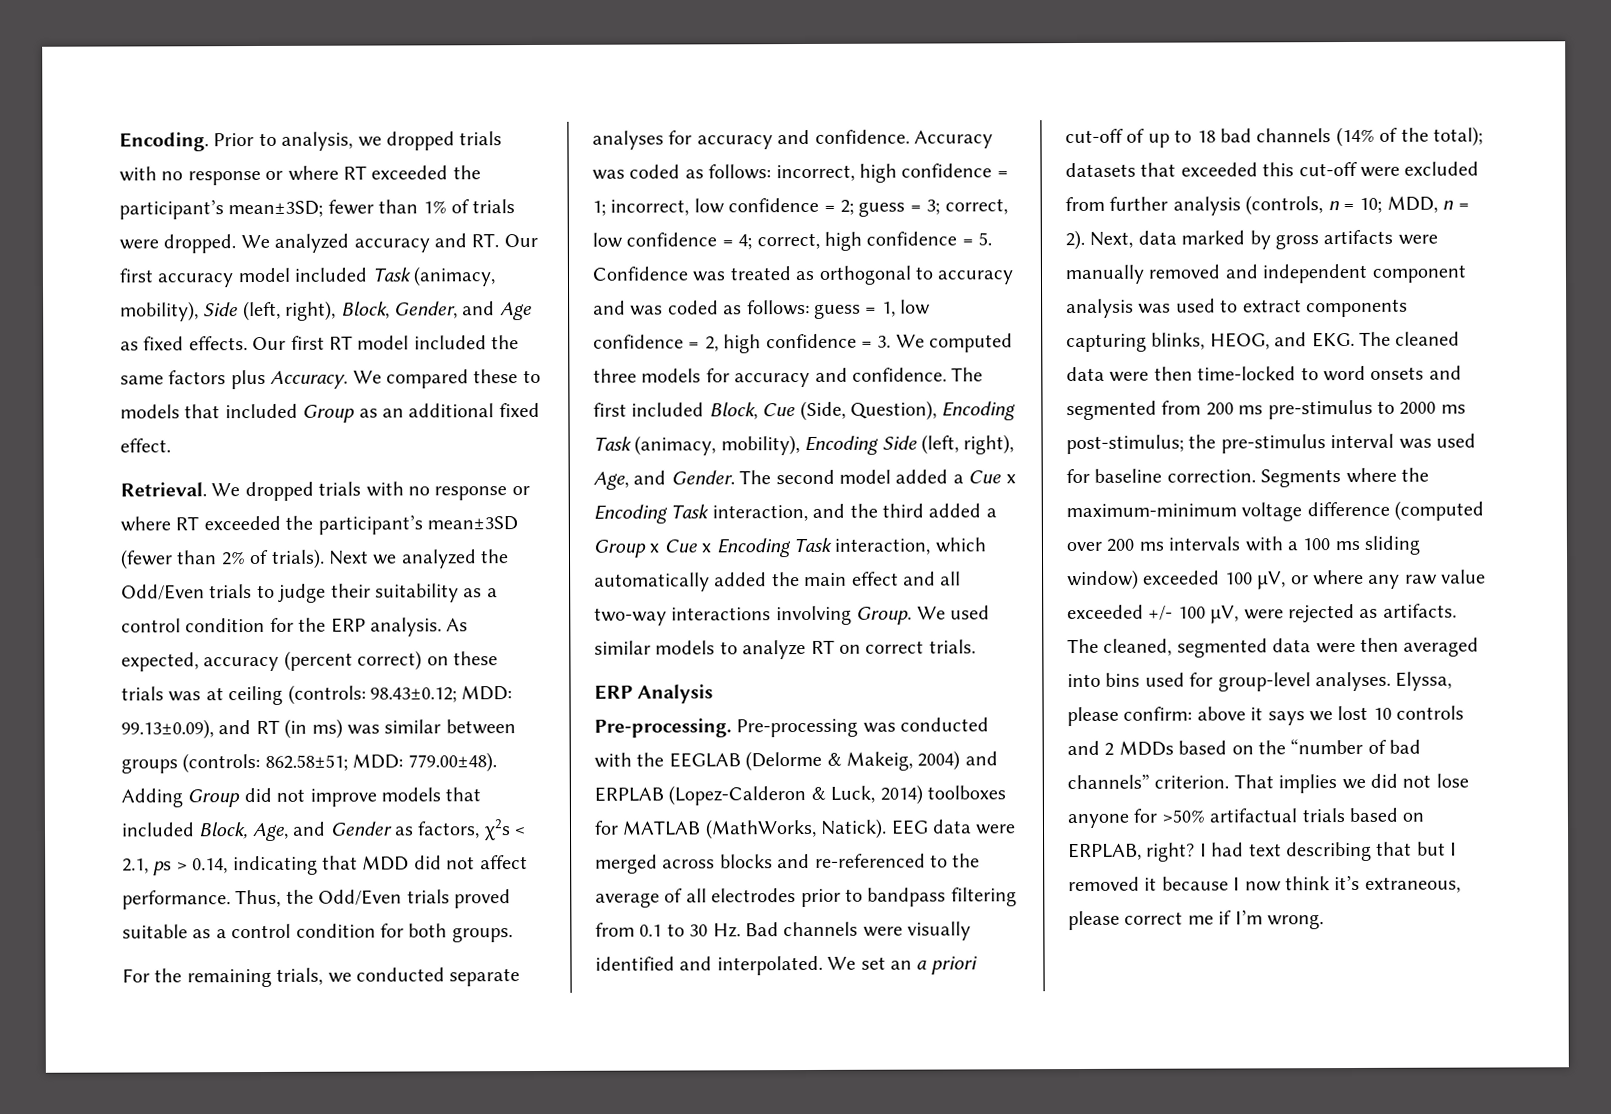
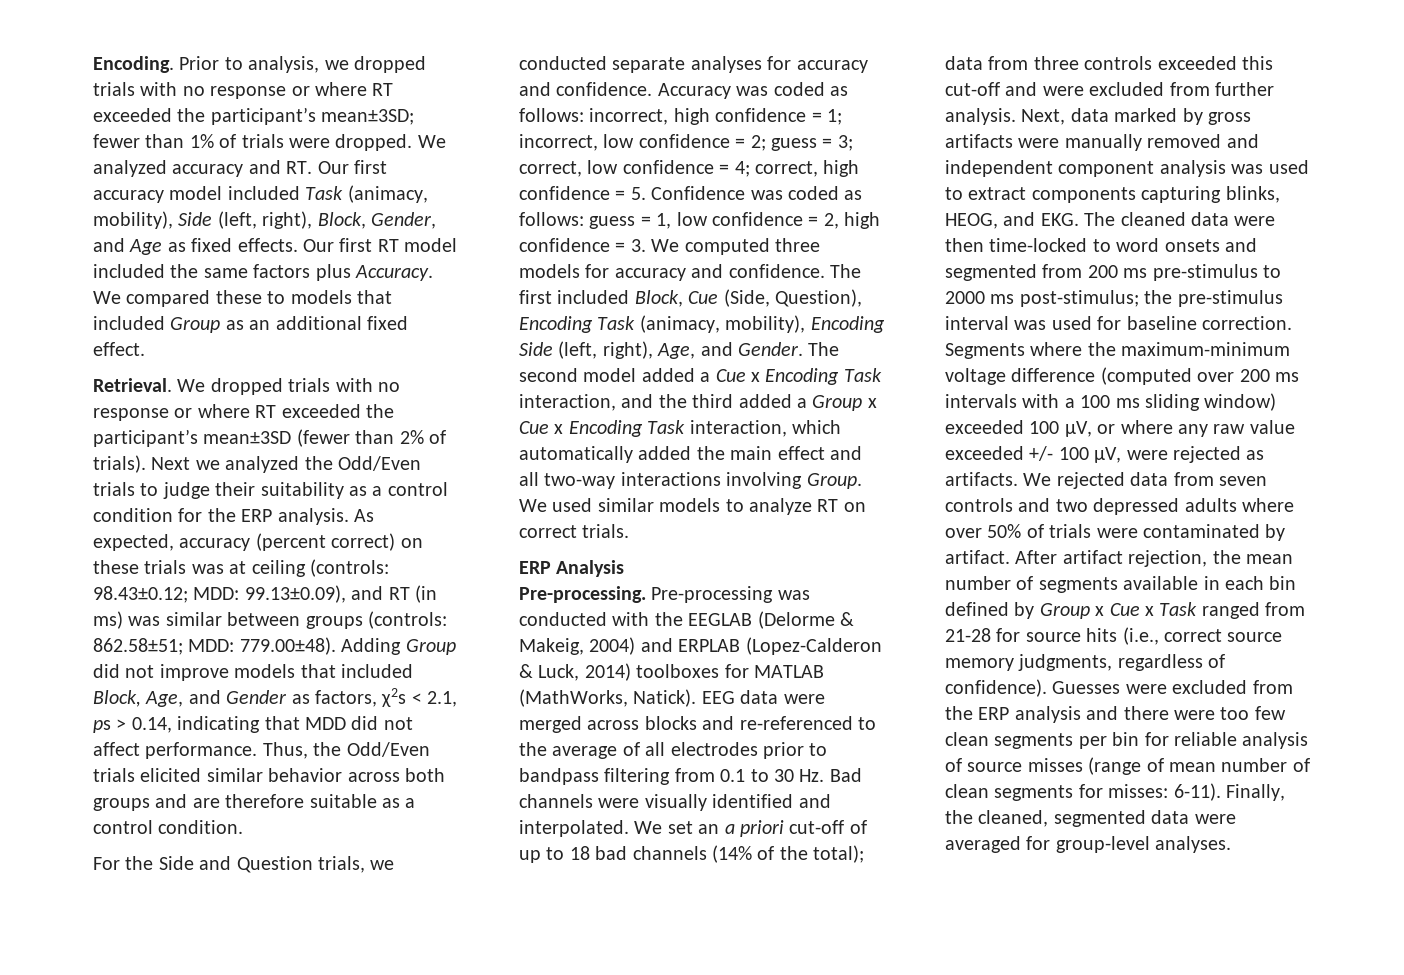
- Thus, the Odd/Even trials proved suitable as a control condition for both groups.
+ Thus, the Odd/Even trials elicited similar behavior across both groups and are therefore suitable as a control condition.
- For the remaining trials, we conducted separate analyses for accuracy and confidence.
+ For the Side and Question trials, we conducted separate analyses for accuracy and confidence.
- Accuracy was coded as follows: incorrect, high confidence = 1; incorrect, low confidence = 2; guess = 3; correct, low confidence = 4; correct, high confidence = 5. Confidence was treated as orthogonal to accuracy and was coded as follows: guess = 1, low confidence = 2, high confidence = 3. We computed three models for accuracy and confidence.
+ Accuracy was coded as follows: incorrect, high confidence = 1; incorrect, low confidence = 2; guess = 3; correct, low confidence = 4; correct, high confidence = 5. Confidence was coded as follows: guess = 1, low confidence = 2, high confidence = 3. We computed three models for accuracy and confidence.
- We set an a priori cut-off of up to 18 bad channels (14% of the total); datasets that exceeded this cut-off were excluded from further analysis (controls, n = 10; MDD, n = 2).
+ We set an a priori cut-off of up to 18 bad channels (14% of the total); data from three controls exceeded this cut-off and were excluded from further analysis.
- The cleaned, segmented data were then averaged into bins used for group-level analyses. Elyssa, please confirm: above it says we lost 10 controls and 2 MDDs based on the “number of bad channels” criterion. That implies we did not lose anyone for >50% artifactual trials based on ERPLAB, right? I had text describing that but I removed it because I now think it’s extraneous, please correct me if I’m wrong.
+ We rejected data from seven controls and two depressed adults where over 50% of trials were contaminated by artifact. After artifact rejection, the mean number of segments available in each bin defined by Group x Cue x Task ranged from 21-28 for source hits (i.e., correct source memory judgments, regardless of confidence). Guesses were excluded from the ERP analysis and there were too few clean segments per bin for reliable analysis of source misses (range of mean number of clean segments for misses: 6-11). Finally, the cleaned, segmented data were averaged for group-level analyses.

